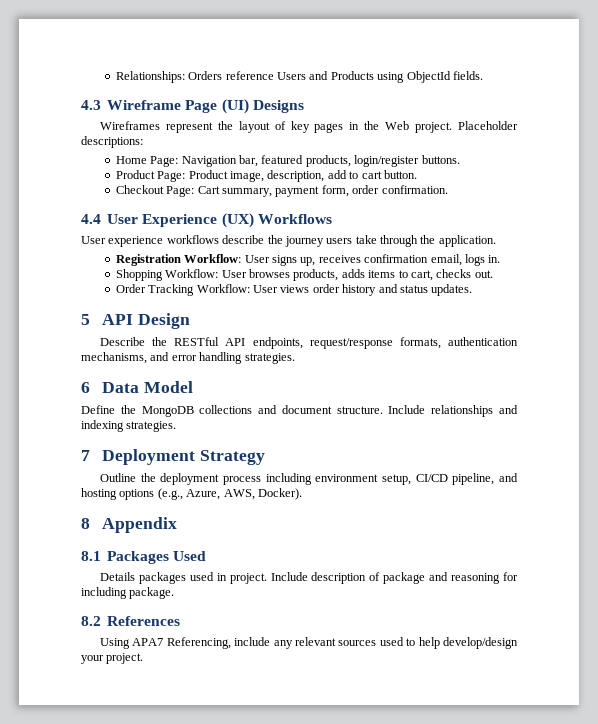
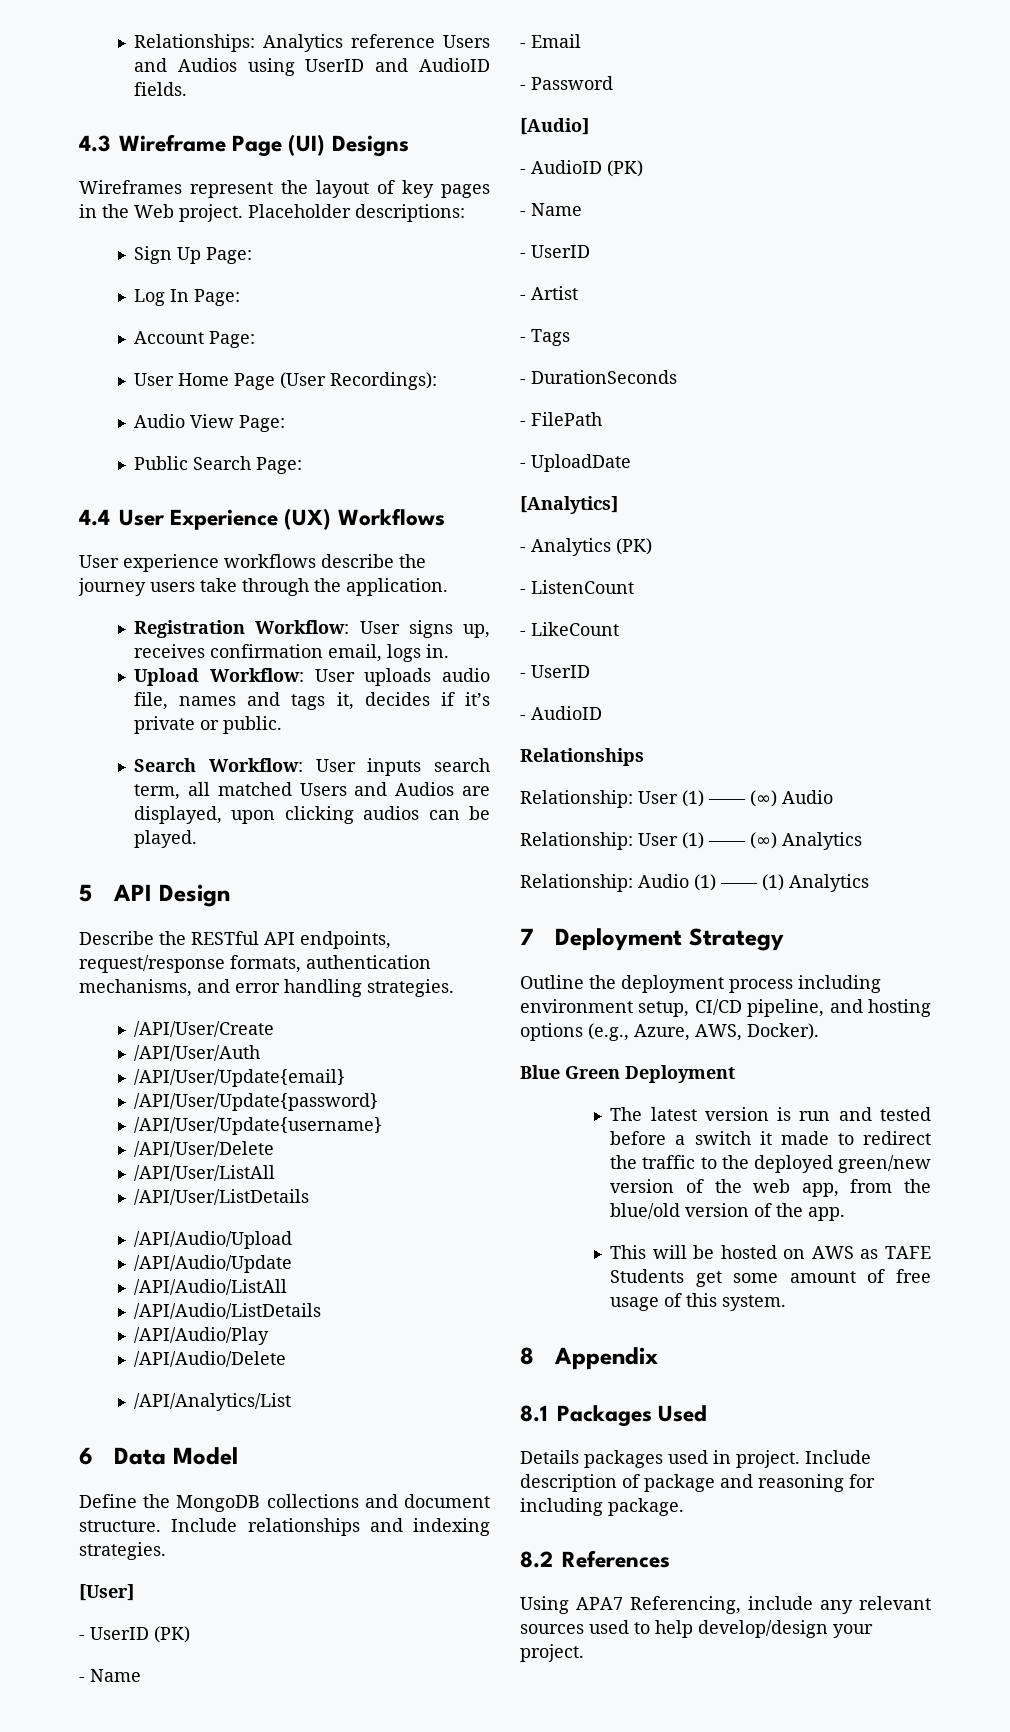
- Relationships: Orders reference Users and Products using ObjectId fields.
+ Relationships: Analytics reference Users and Audios using UserID and AudioID fields.
- Home Page: Navigation bar, featured products, login/register buttons.
- Product Page: Product image, description, add to cart button.
- Checkout Page: Cart summary, payment form, order confirmation.
+ Sign Up Page:
+ Log In Page:
+ Account Page:
+ User Home Page (User Recordings):
+ Audio View Page:
+ Public Search Page:
- Shopping Workflow: User browses products, adds items to cart, checks out.
- Order Tracking Workflow: User views order history and status updates.
+ Upload Workflow: User uploads audio file, names and tags it, decides if it’s private or public.
+ Search Workflow: User inputs search term, all matched Users and Audios are displayed, upon clicking audios can be played.
+ /API/User/Create
+ /API/User/Auth
+ /API/User/Update{email}
+ /API/User/Update{password}
+ /API/User/Update{username}
+ /API/User/Delete
+ /API/User/ListAll
+ /API/User/ListDetails
+ /API/Audio/Upload
+ /API/Audio/Update
+ /API/Audio/ListAll
+ /API/Audio/ListDetails
+ /API/Audio/Play
+ /API/Audio/Delete
+ /API/Analytics/List
+ [User]
+ - UserID (PK)
+ - Name
+ - Email
+ - Password
+ [Audio]
+ - AudioID (PK)
+ - Name
+ - UserID
+ - Artist
+ - Tags
+ - DurationSeconds
+ - FilePath
+ - UploadDate
+ [Analytics]
+ - Analytics (PK)
+ - ListenCount
+ - LikeCount
+ - UserID
+ - AudioID
+ Relationships
+ Relationship: User (1) —— (∞) Audio
+ Relationship: User (1) —— (∞) Analytics
+ Relationship: Audio (1) —— (1) Analytics
+ Blue Green Deployment
+ The latest version is run and tested before a switch it made to redirect the traffic to the deployed green/new version of the web app, from the blue/old version of the app.
+ This will be hosted on AWS as TAFE Students get some amount of free usage of this system.

